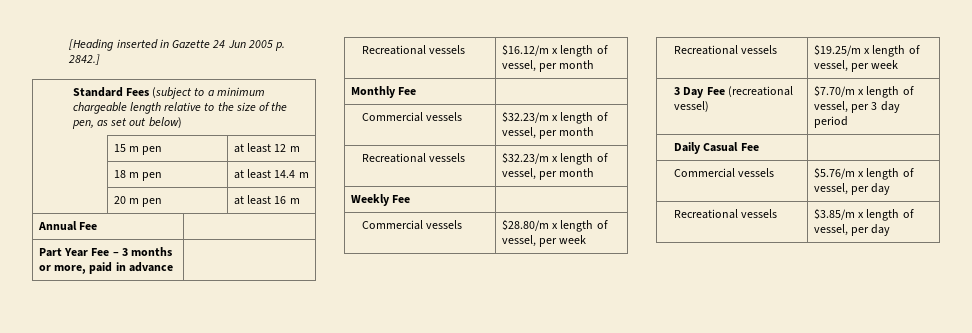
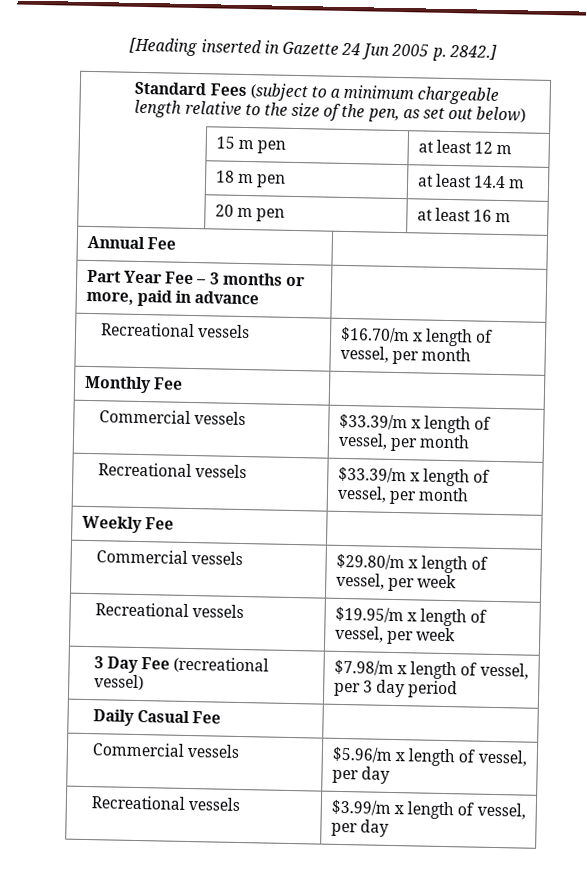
- Recreational vessels | $16.12/m x length of vessel, per month
+ Recreational vessels | $16.70/m x length of vessel, per month
- Commercial vessels | $32.23/m x length of vessel, per month
+ Commercial vessels | $33.39/m x length of vessel, per month
- Recreational vessels | $32.23/m x length of vessel, per month
+ Recreational vessels | $33.39/m x length of vessel, per month
- Commercial vessels | $28.80/m x length of vessel, per week
+ Commercial vessels | $29.80/m x length of vessel, per week
- Recreational vessels | $19.25/m x length of vessel, per week
+ Recreational vessels | $19.95/m x length of vessel, per week
- 3 Day Fee (recreational vessel) | $7.70/m x length of vessel, per 3 day period
+ 3 Day Fee (recreational vessel) | $7.98/m x length of vessel, per 3 day period
- Commercial vessels | $5.76/m x length of vessel, per day
+ Commercial vessels | $5.96/m x length of vessel, per day
- Recreational vessels | $3.85/m x length of vessel, per day
+ Recreational vessels | $3.99/m x length of vessel, per day

